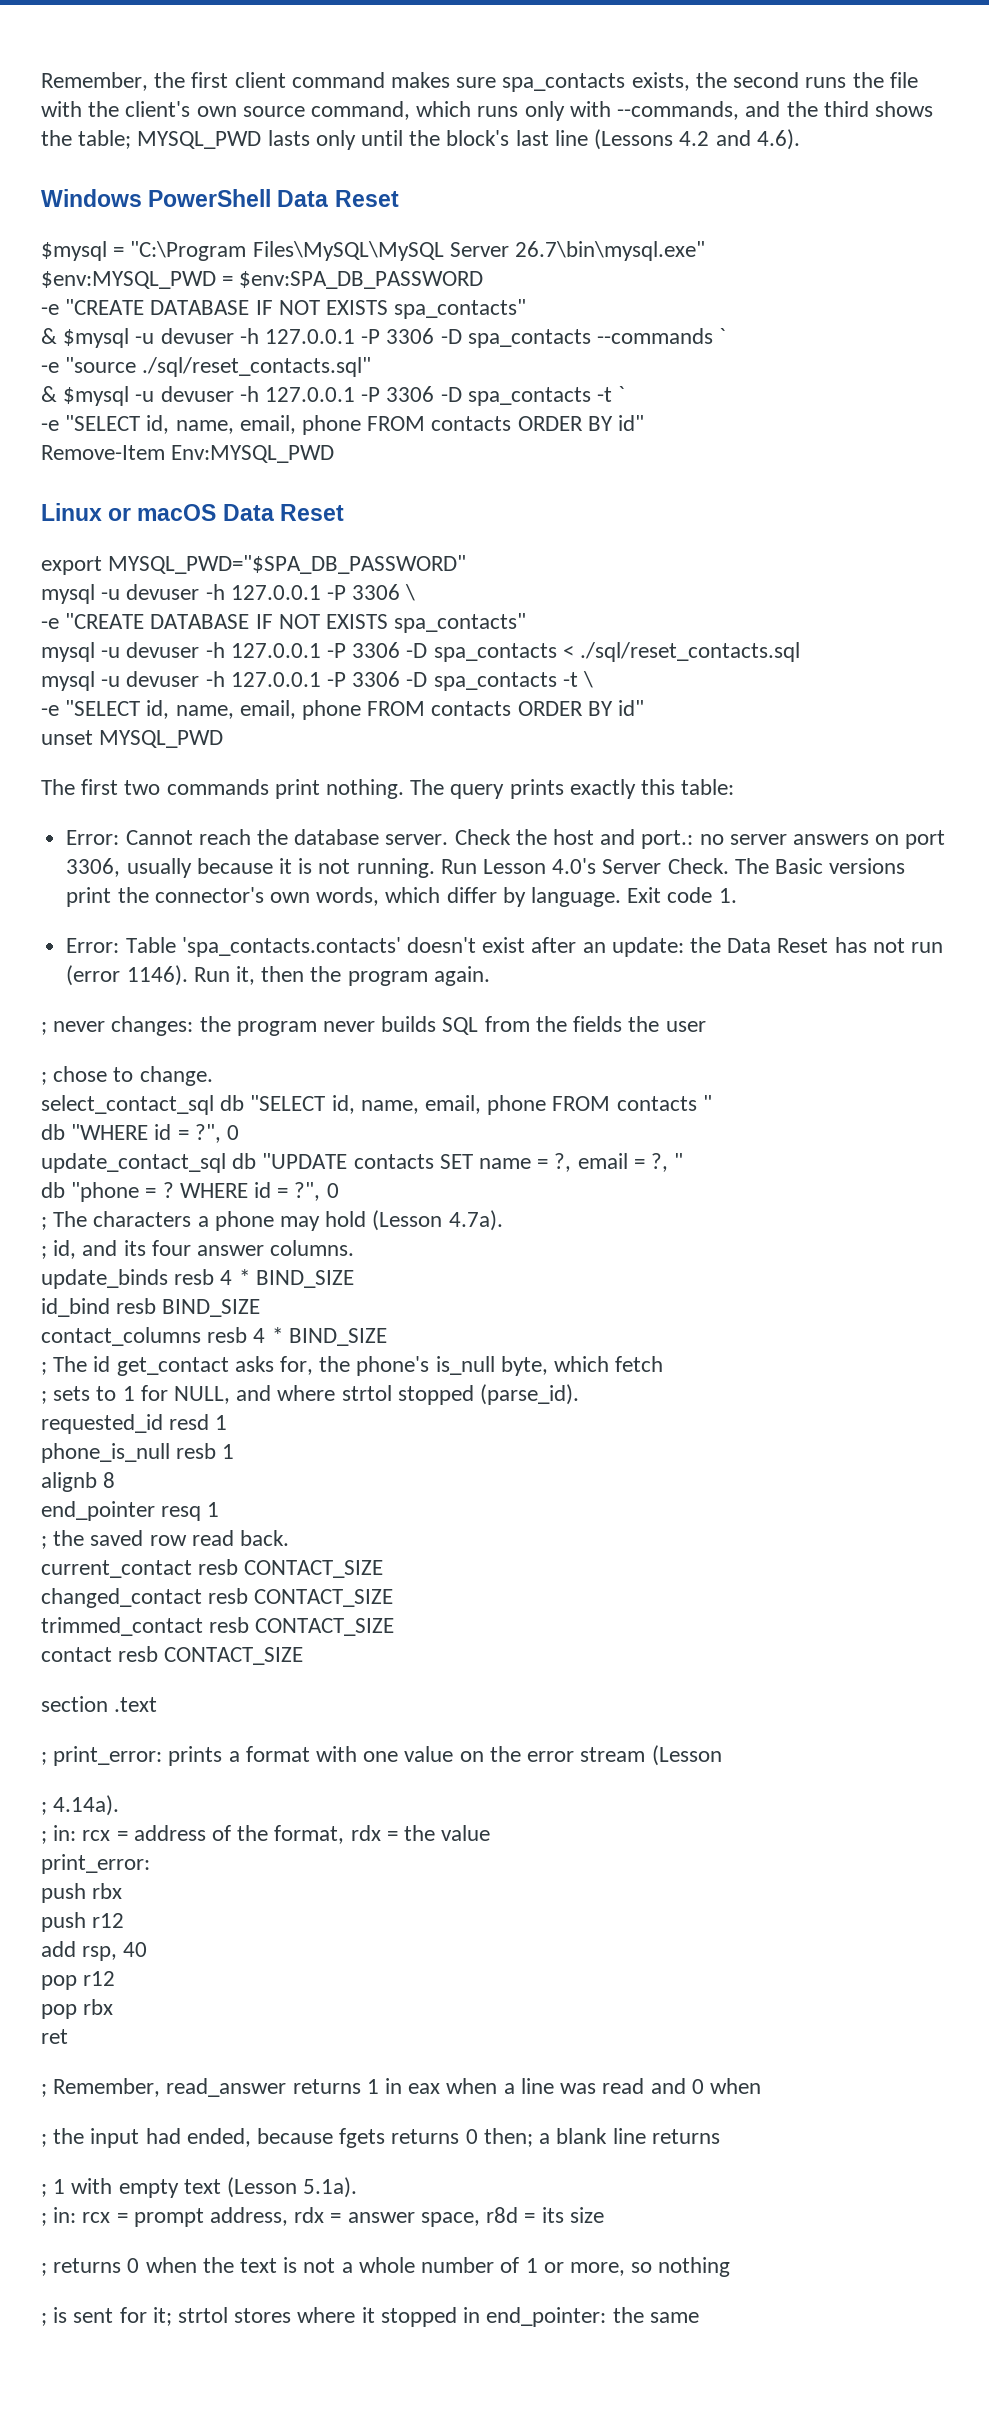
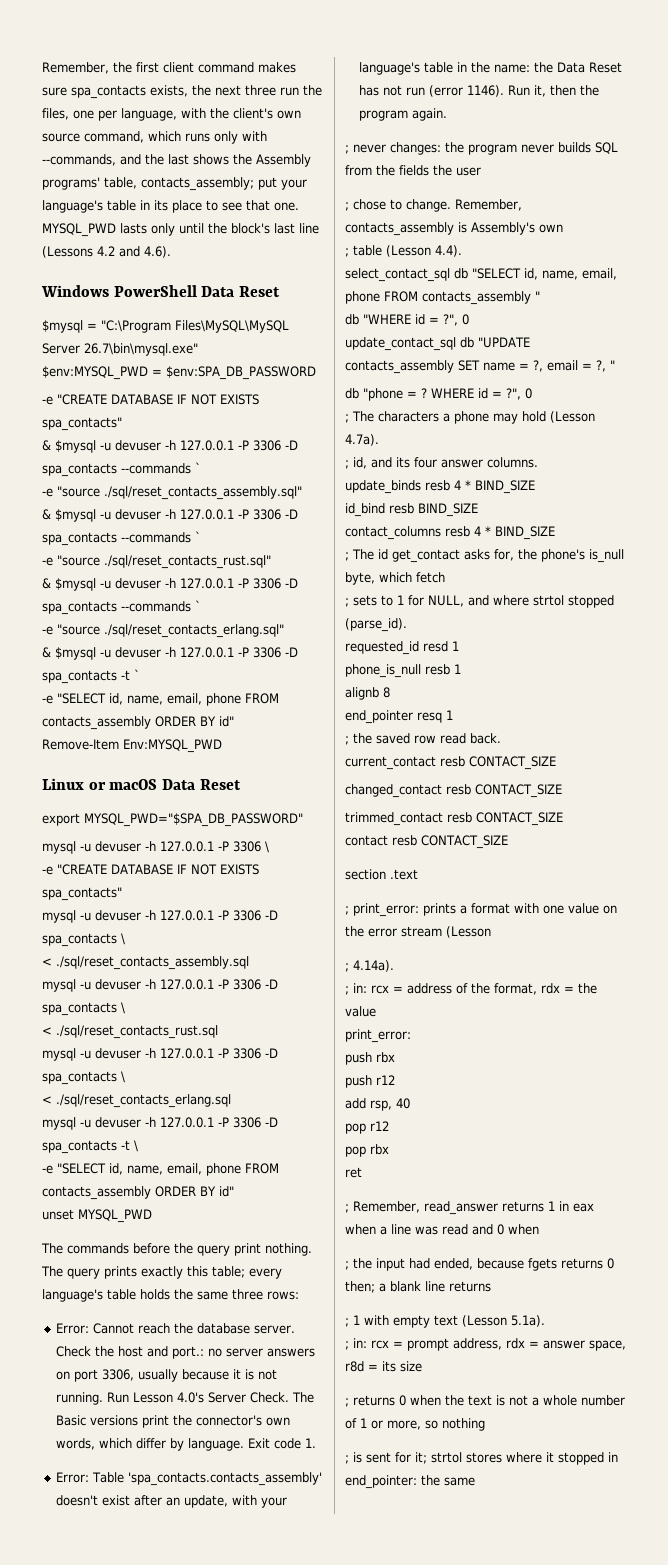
- Remember, the first client command makes sure spa_contacts exists, the second runs the file with the client's own source command, which runs only with --commands, and the third shows the table; MYSQL_PWD lasts only until the block's last line (Lessons 4.2 and 4.6).
+ Remember, the first client command makes sure spa_contacts exists, the next three run the files, one per language, with the client's own source command, which runs only with --commands, and the last shows the Assembly programs' table, contacts_assembly; put your language's table in its place to see that one. MYSQL_PWD lasts only until the block's last line (Lessons 4.2 and 4.6).
- -e "source ./sql/reset_contacts.sql"
+ -e "source ./sql/reset_contacts_assembly.sql"
+ & $mysql -u devuser -h 127.0.0.1 -P 3306 -D spa_contacts --commands `
+ -e "source ./sql/reset_contacts_rust.sql"
+ & $mysql -u devuser -h 127.0.0.1 -P 3306 -D spa_contacts --commands `
+ -e "source ./sql/reset_contacts_erlang.sql"
  & $mysql -u devuser -h 127.0.0.1 -P 3306 -D spa_contacts -t `
- -e "SELECT id, name, email, phone FROM contacts ORDER BY id"
+ -e "SELECT id, name, email, phone FROM contacts_assembly ORDER BY id"
  mysql -u devuser -h 127.0.0.1 -P 3306 \
  -e "CREATE DATABASE IF NOT EXISTS spa_contacts"
- mysql -u devuser -h 127.0.0.1 -P 3306 -D spa_contacts < ./sql/reset_contacts.sql
+ mysql -u devuser -h 127.0.0.1 -P 3306 -D spa_contacts \
+ < ./sql/reset_contacts_assembly.sql
+ mysql -u devuser -h 127.0.0.1 -P 3306 -D spa_contacts \
+ < ./sql/reset_contacts_rust.sql
+ mysql -u devuser -h 127.0.0.1 -P 3306 -D spa_contacts \
+ < ./sql/reset_contacts_erlang.sql
  mysql -u devuser -h 127.0.0.1 -P 3306 -D spa_contacts -t \
- -e "SELECT id, name, email, phone FROM contacts ORDER BY id"
+ -e "SELECT id, name, email, phone FROM contacts_assembly ORDER BY id"
- The first two commands print nothing.
+ The commands before the query print nothing.
- The query prints exactly this table:
+ The query prints exactly this table; every language's table holds the same three rows:
- Error: Table 'spa_contacts.contacts' doesn't exist after an update: the Data Reset has not run (error 1146).
+ Error: Table 'spa_contacts.contacts_assembly' doesn't exist after an update, with your language's table in the name: the Data Reset has not run (error 1146).
+ Remember, contacts_assembly is Assembly's own
+ ; table (Lesson 4.4).
- select_contact_sql db "SELECT id, name, email, phone FROM contacts "
+ select_contact_sql db "SELECT id, name, email, phone FROM contacts_assembly "
- update_contact_sql db "UPDATE contacts SET name = ?, email = ?, "
+ update_contact_sql db "UPDATE contacts_assembly SET name = ?, email = ?, "

